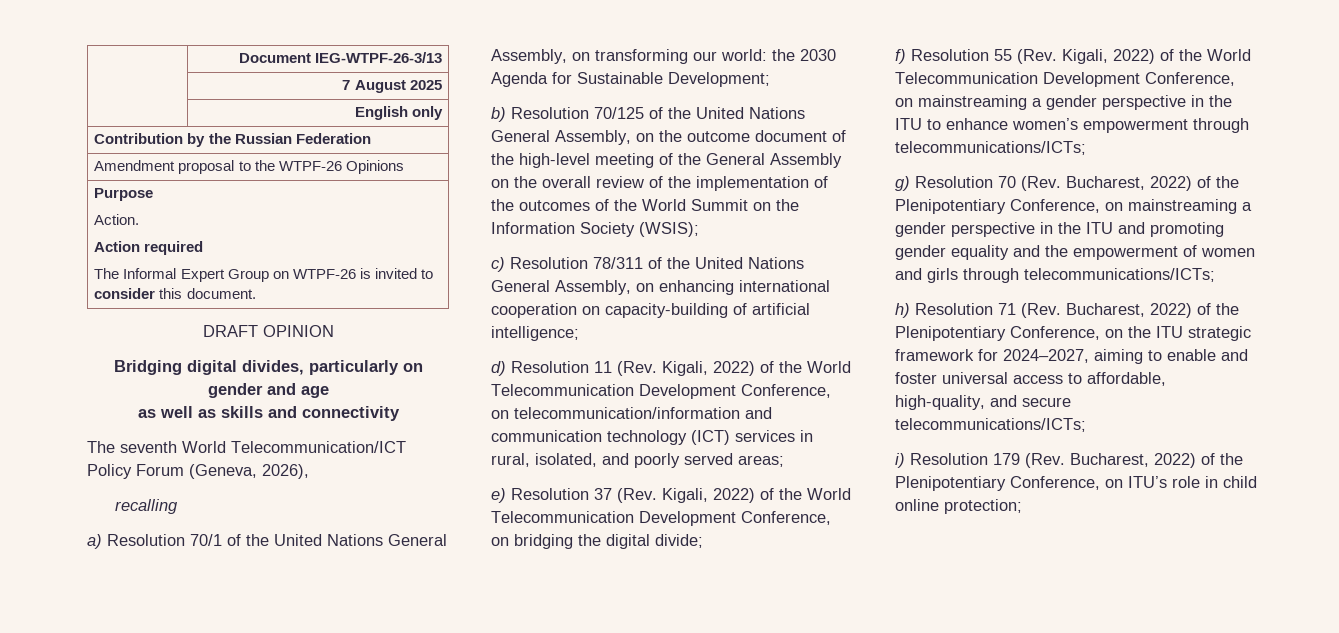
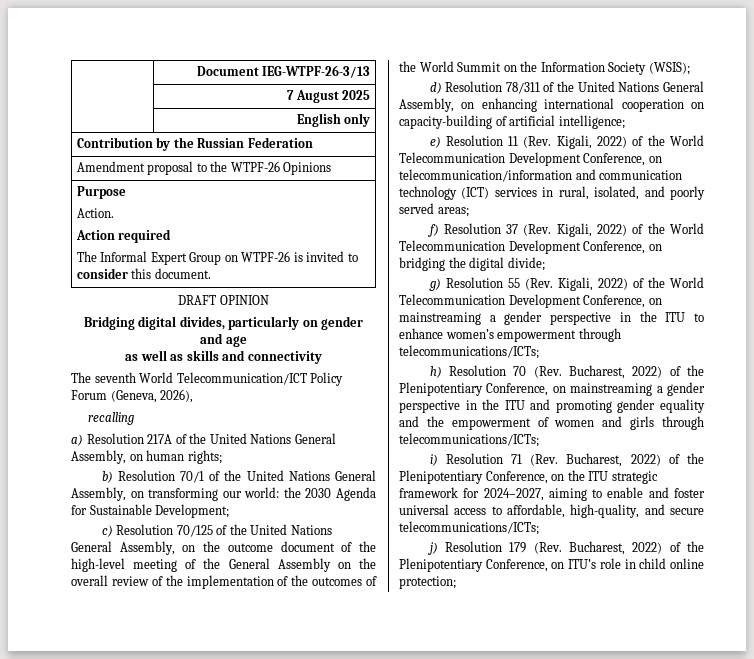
- a) Resolution 70/1 of the United Nations General Assembly, on transforming our world: the 2030 Agenda for Sustainable Development;
+ a) Resolution 217A of the United Nations General Assembly, on human rights;
+ b) Resolution 70/1 of the United Nations General Assembly, on transforming our world: the 2030 Agenda for Sustainable Development;
- b) Resolution 70/125 of the United Nations General Assembly, on the outcome document of the high-level meeting of the General Assembly on the overall review of the implementation of the outcomes of the World Summit on the Information Society (WSIS);
+ c) Resolution 70/125 of the United Nations General Assembly, on the outcome document of the high-level meeting of the General Assembly on the overall review of the implementation of the outcomes of the World Summit on the Information Society (WSIS);
- c) Resolution 78/311 of the United Nations General Assembly, on enhancing international cooperation on capacity-building of artificial intelligence;
+ d) Resolution 78/311 of the United Nations General Assembly, on enhancing international cooperation on capacity-building of artificial intelligence;
- d) Resolution 11 (Rev. Kigali, 2022) of the World Telecommunication Development Conference, on telecommunication/information and communication technology (ICT) services in rural, isolated, and poorly served areas;
+ e) Resolution 11 (Rev. Kigali, 2022) of the World Telecommunication Development Conference, on telecommunication/information and communication technology (ICT) services in rural, isolated, and poorly served areas;
- e) Resolution 37 (Rev. Kigali, 2022) of the World Telecommunication Development Conference, on bridging the digital divide;
+ f) Resolution 37 (Rev. Kigali, 2022) of the World Telecommunication Development Conference, on bridging the digital divide;
- f) Resolution 55 (Rev. Kigali, 2022) of the World Telecommunication Development Conference, on mainstreaming a gender perspective in the ITU to enhance women’s empowerment through telecommunications/ICTs;
+ g) Resolution 55 (Rev. Kigali, 2022) of the World Telecommunication Development Conference, on mainstreaming a gender perspective in the ITU to enhance women’s empowerment through telecommunications/ICTs;
- g) Resolution 70 (Rev. Bucharest, 2022) of the Plenipotentiary Conference, on mainstreaming a gender perspective in the ITU and promoting gender equality and the empowerment of women and girls through telecommunications/ICTs;
+ h) Resolution 70 (Rev. Bucharest, 2022) of the Plenipotentiary Conference, on mainstreaming a gender perspective in the ITU and promoting gender equality and the empowerment of women and girls through telecommunications/ICTs;
- h) Resolution 71 (Rev. Bucharest, 2022) of the Plenipotentiary Conference, on the ITU strategic framework for 2024–2027, aiming to enable and foster universal access to affordable, high-quality, and secure telecommunications/ICTs;
+ i) Resolution 71 (Rev. Bucharest, 2022) of the Plenipotentiary Conference, on the ITU strategic framework for 2024–2027, aiming to enable and foster universal access to affordable, high-quality, and secure telecommunications/ICTs;
- i) Resolution 179 (Rev. Bucharest, 2022) of the Plenipotentiary Conference, on ITU’s role in child online protection;
+ j) Resolution 179 (Rev. Bucharest, 2022) of the Plenipotentiary Conference, on ITU’s role in child online protection;

